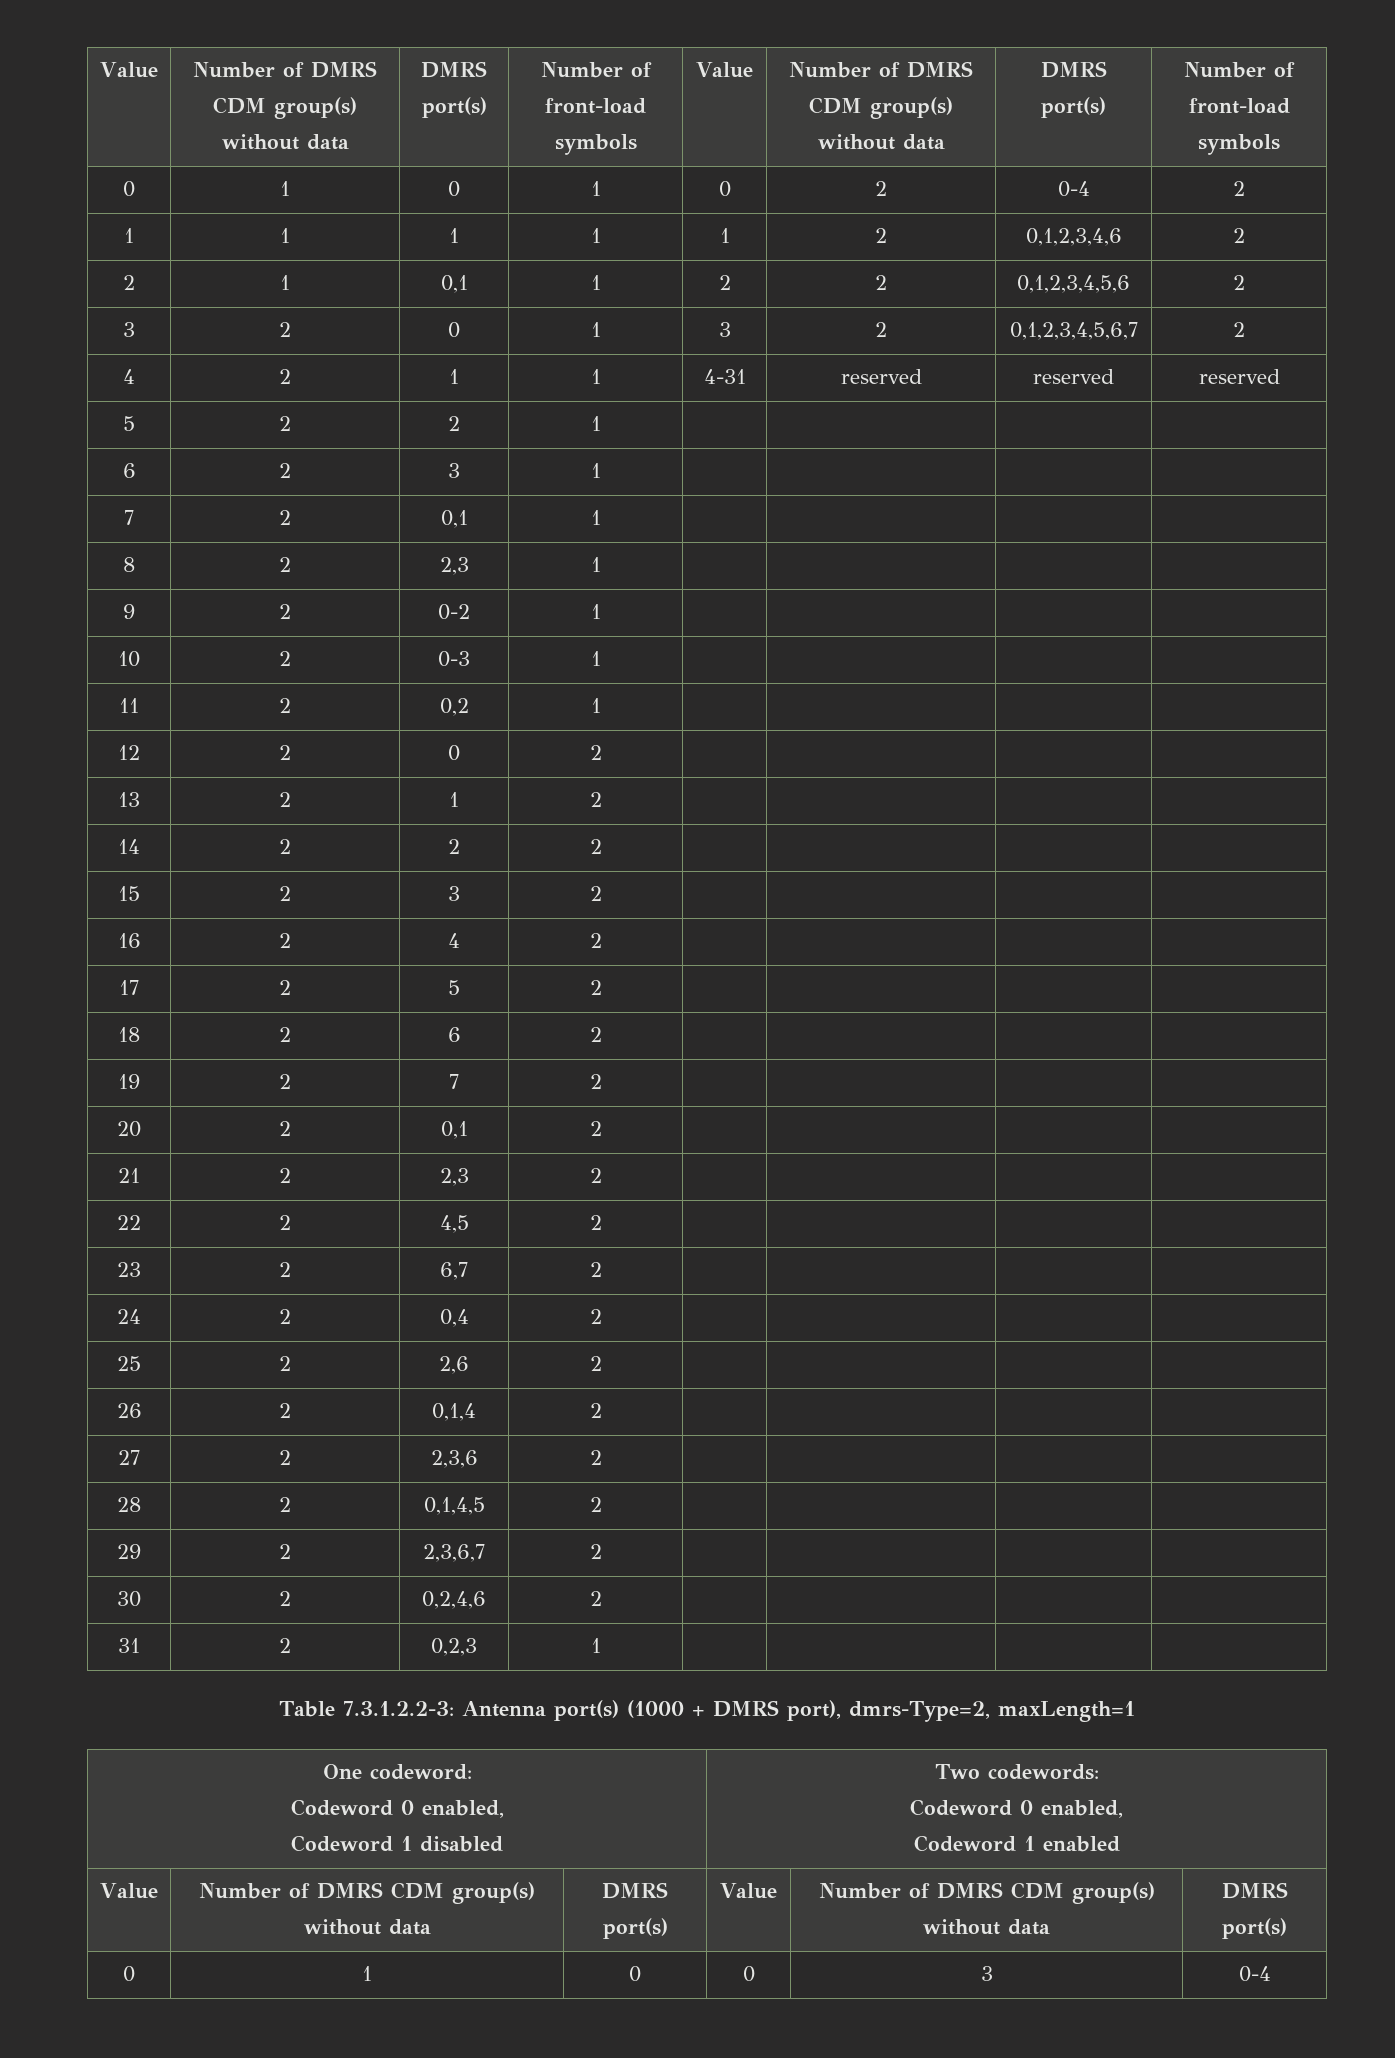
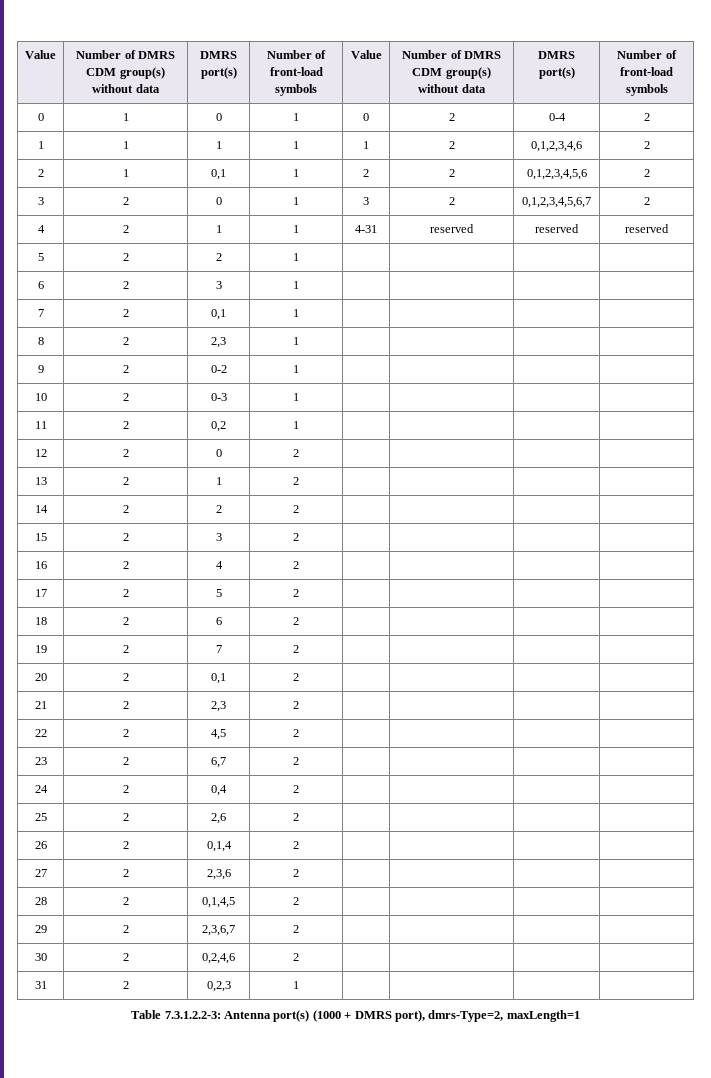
- One codeword:
- Codeword 0 enabled,
- Codeword 1 disabled | Two codewords:
- Codeword 0 enabled,
- Codeword 1 enabled
- Value | Number of DMRS CDM group(s) without data | DMRS port(s) | Value | Number of DMRS CDM group(s) without data | DMRS port(s)
- 0 | 1 | 0 | 0 | 3 | 0-4

